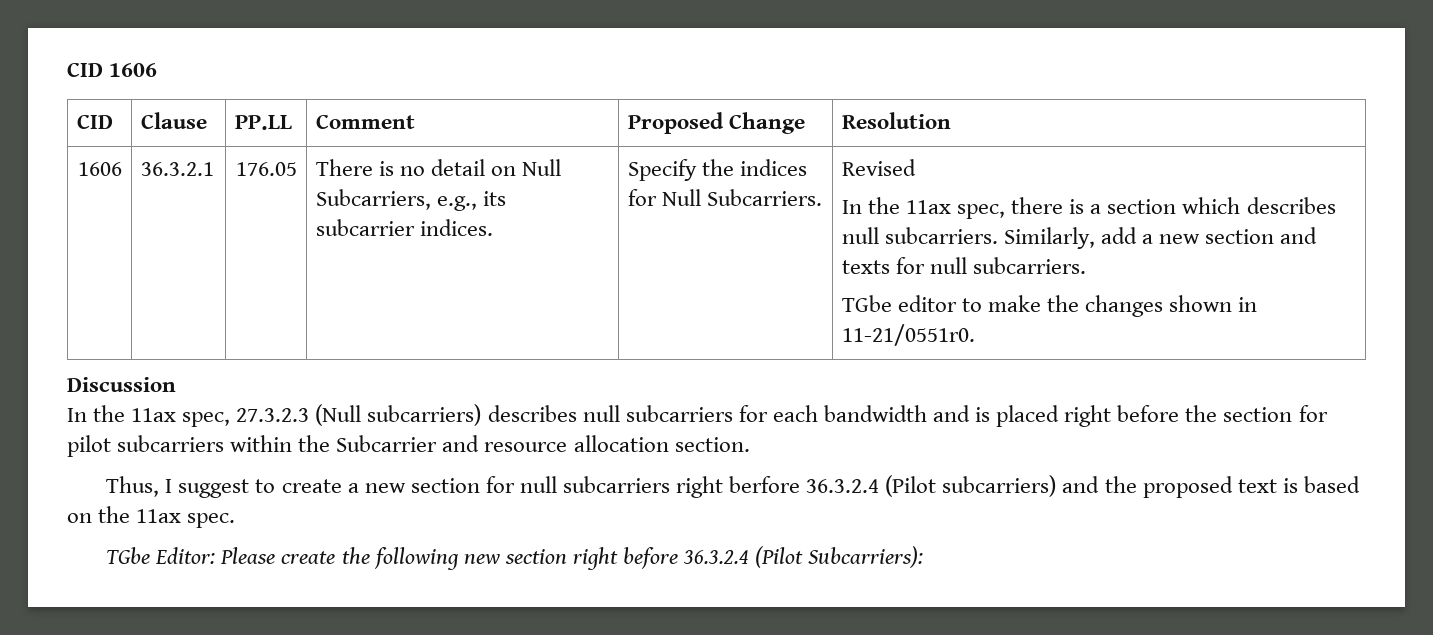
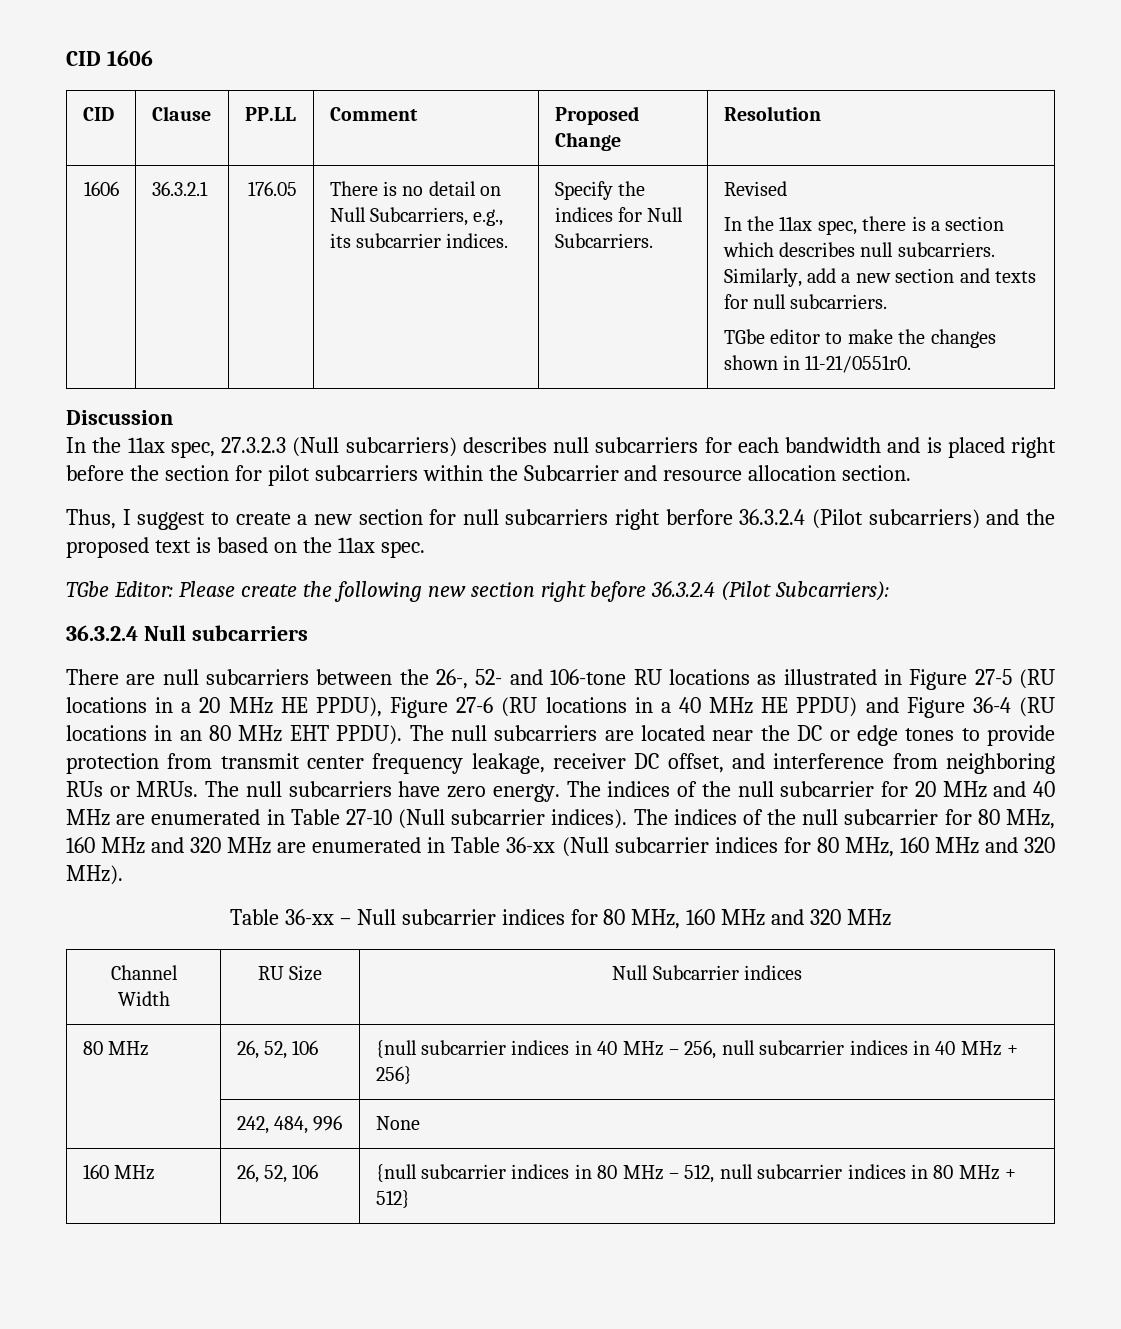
+ 36.3.2.4 Null subcarriers
+ There are null subcarriers between the 26-, 52- and 106-tone RU locations as illustrated in Figure 27-5 (RU locations in a 20 MHz HE PPDU), Figure 27-6 (RU locations in a 40 MHz HE PPDU) and Figure 36-4 (RU locations in an 80 MHz EHT PPDU). The null subcarriers are located near the DC or edge tones to provide protection from transmit center frequency leakage, receiver DC offset, and interference from neighboring RUs or MRUs. The null subcarriers have zero energy. The indices of the null subcarrier for 20 MHz and 40 MHz are enumerated in Table 27-10 (Null subcarrier indices). The indices of the null subcarrier for 80 MHz, 160 MHz and 320 MHz are enumerated in Table 36-xx (Null subcarrier indices for 80 MHz, 160 MHz and 320 MHz).
+ Table 36-xx – Null subcarrier indices for 80 MHz, 160 MHz and 320 MHz
+ Channel Width | RU Size | Null Subcarrier indices
+ 80 MHz | 26, 52, 106 | {null subcarrier indices in 40 MHz – 256, null subcarrier indices in 40 MHz + 256}
+ | 242, 484, 996 | None
+ 160 MHz | 26, 52, 106 | {null subcarrier indices in 80 MHz – 512, null subcarrier indices in 80 MHz + 512}

